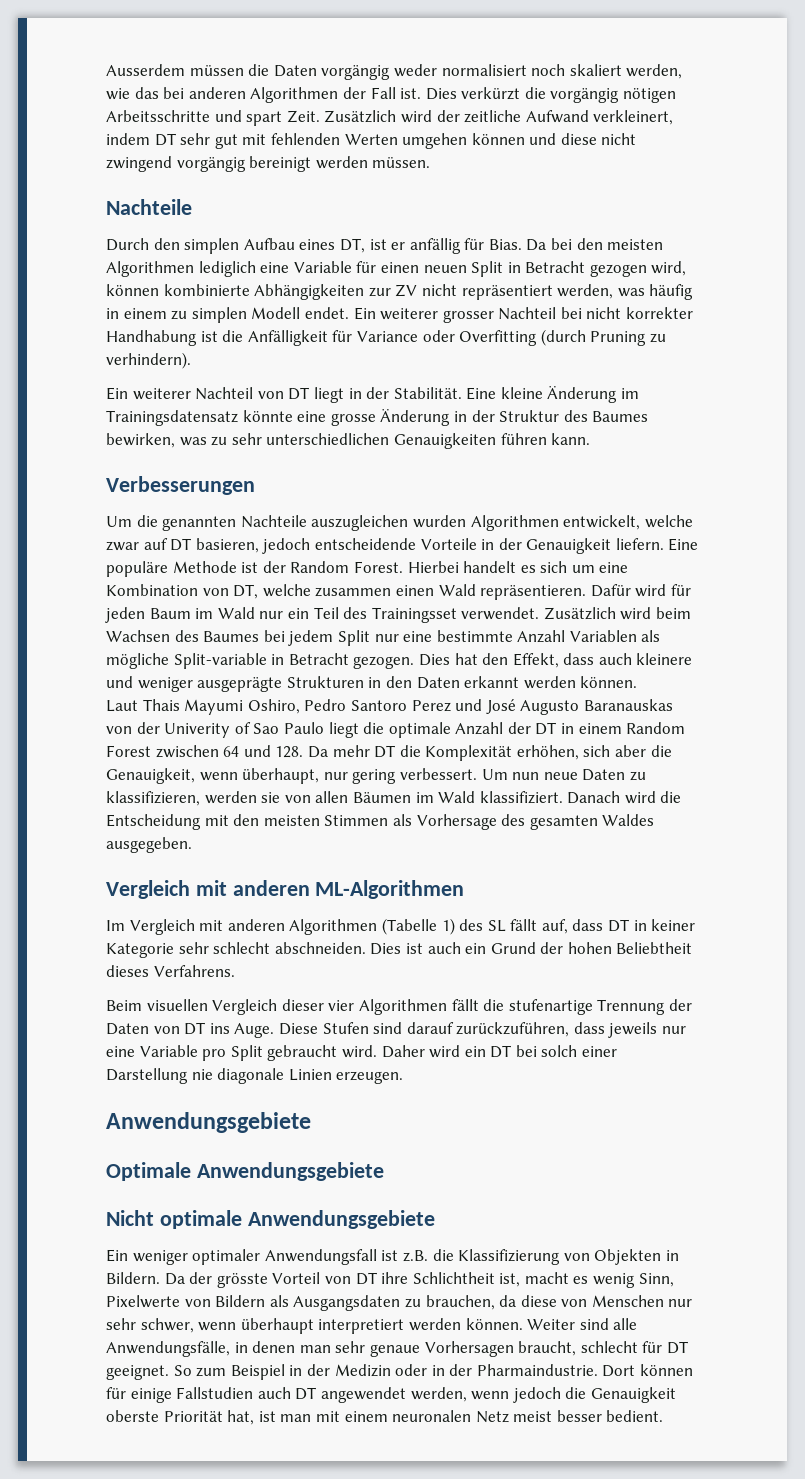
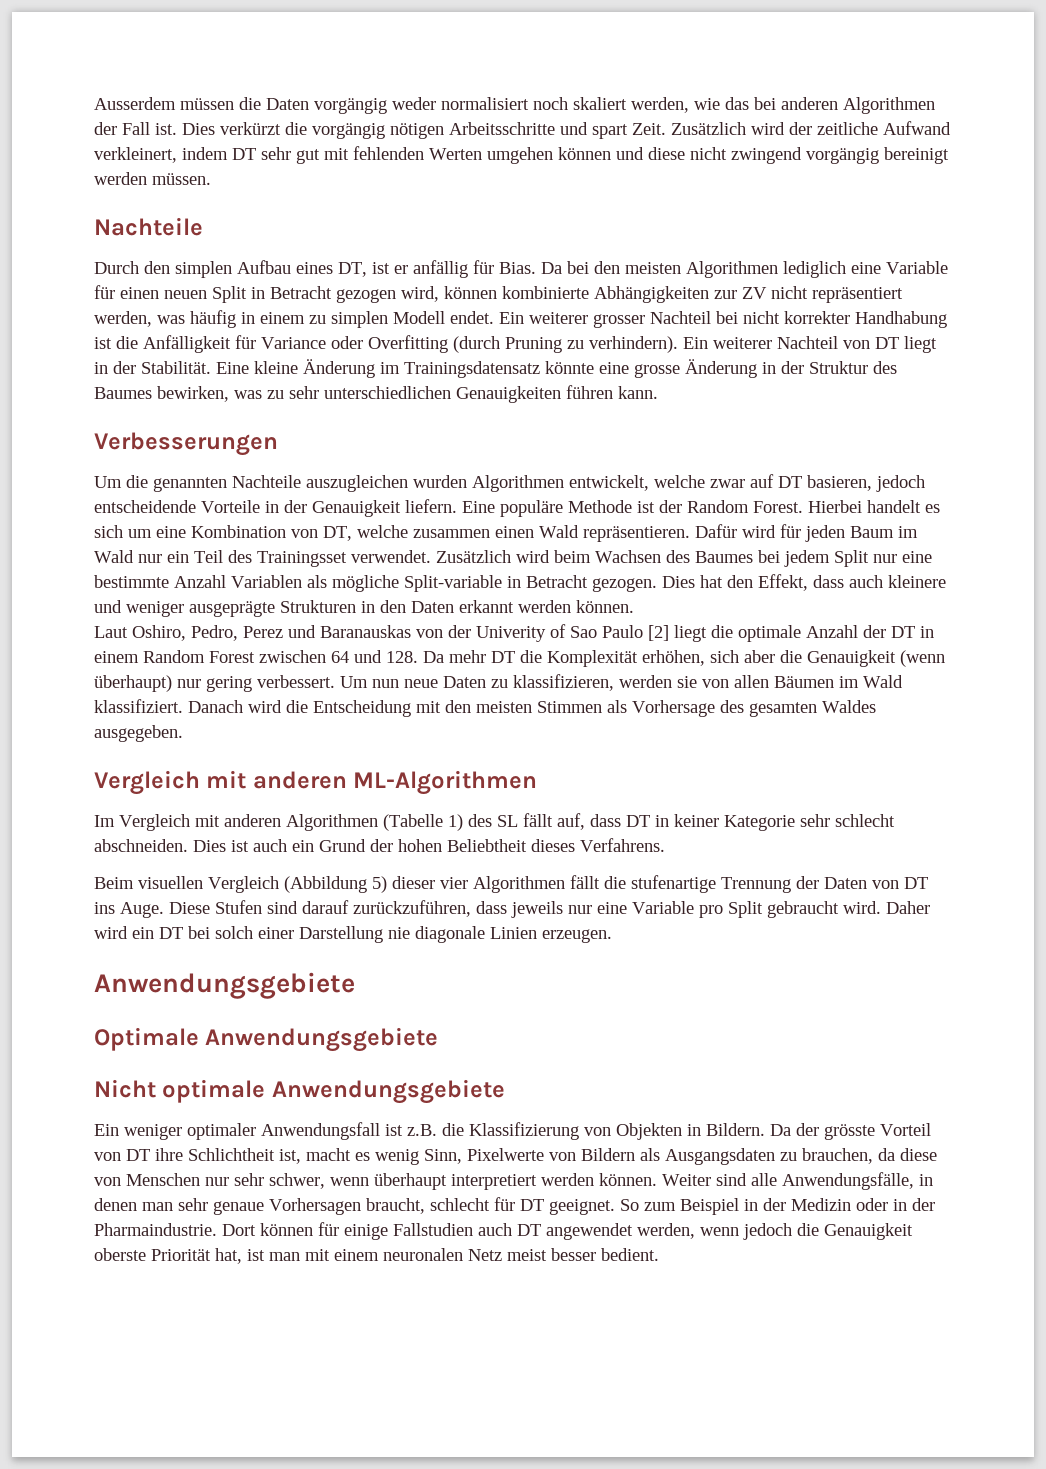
- Ein weiterer grosser Nachteil bei nicht korrekter Handhabung ist die Anfälligkeit für Variance oder Overfitting (durch Pruning zu verhindern).
- Ein weiterer Nachteil von DT liegt in der Stabilität.
+ Ein weiterer grosser Nachteil bei nicht korrekter Handhabung ist die Anfälligkeit für Variance oder Overfitting (durch Pruning zu verhindern). Ein weiterer Nachteil von DT liegt in der Stabilität.
- Laut Thais Mayumi Oshiro, Pedro Santoro Perez und José Augusto Baranauskas von der Univerity of Sao Paulo liegt die optimale Anzahl der DT in einem Random Forest zwischen 64 und 128. Da mehr DT die Komplexität erhöhen, sich aber die Genauigkeit, wenn überhaupt, nur gering verbessert.
+ Laut Oshiro, Pedro, Perez und Baranauskas von der Univerity of Sao Paulo [2] liegt die optimale Anzahl der DT in einem Random Forest zwischen 64 und 128. Da mehr DT die Komplexität erhöhen, sich aber die Genauigkeit (wenn überhaupt) nur gering verbessert.
- Beim visuellen Vergleich dieser vier Algorithmen fällt die stufenartige Trennung der Daten von DT ins Auge.
+ Beim visuellen Vergleich (Abbildung 5) dieser vier Algorithmen fällt die stufenartige Trennung der Daten von DT ins Auge.

